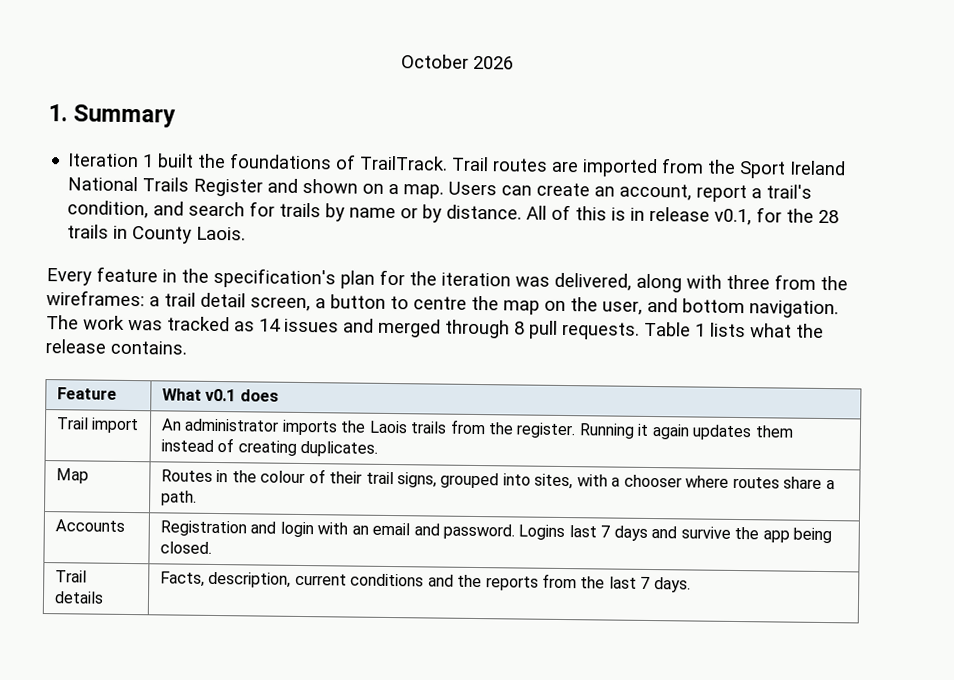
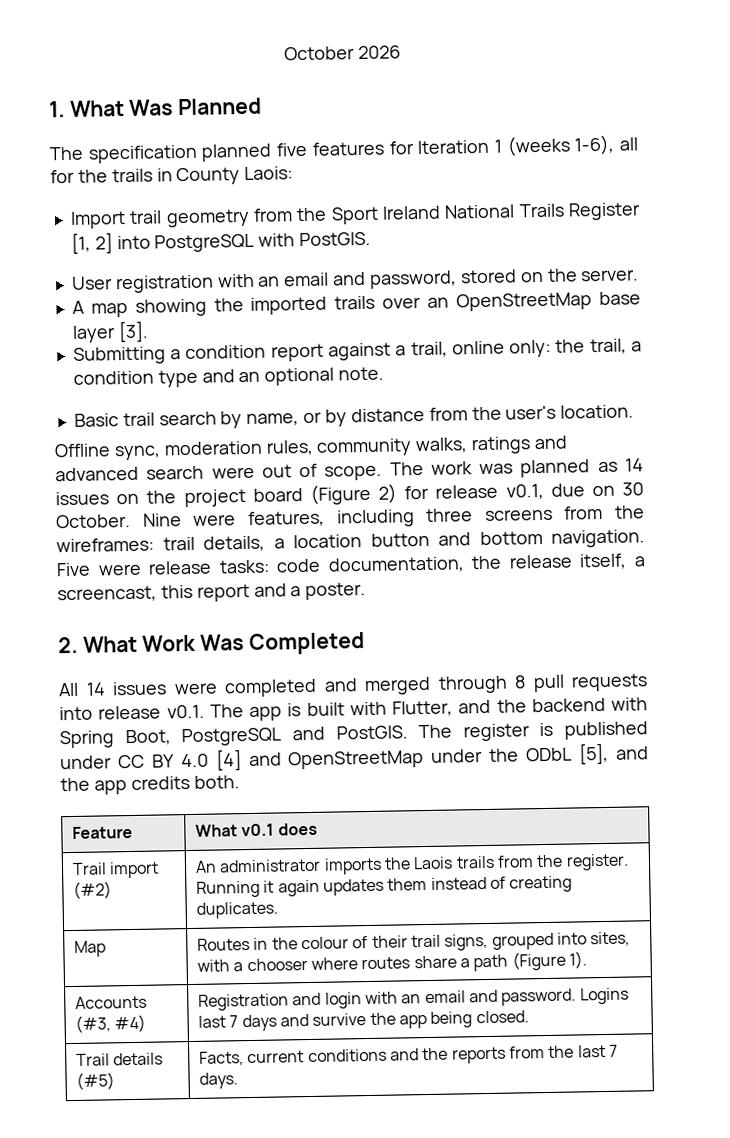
- 1. Summary
- Iteration 1 built the foundations of TrailTrack. Trail routes are imported from the Sport Ireland National Trails Register and shown on a map. Users can create an account, report a trail's condition, and search for trails by name or by distance. All of this is in release v0.1, for the 28 trails in County Laois.
- Every feature in the specification's plan for the iteration was delivered, along with three from the wireframes: a trail detail screen, a button to centre the map on the user, and bottom navigation. The work was tracked as 14 issues and merged through 8 pull requests. Table 1 lists what the release contains.
+ 1. What Was Planned
+ The specification planned five features for Iteration 1 (weeks 1-6), all for the trails in County Laois:
+ Import trail geometry from the Sport Ireland National Trails Register [1, 2] into PostgreSQL with PostGIS.
+ User registration with an email and password, stored on the server.
+ A map showing the imported trails over an OpenStreetMap base layer [3].
+ Submitting a condition report against a trail, online only: the trail, a condition type and an optional note.
+ Basic trail search by name, or by distance from the user's location.
+ Offline sync, moderation rules, community walks, ratings and advanced search were out of scope. The work was planned as 14 issues on the project board (Figure 2) for release v0.1, due on 30 October. Nine were features, including three screens from the wireframes: trail details, a location button and bottom navigation. Five were release tasks: code documentation, the release itself, a screencast, this report and a poster.
+ 2. What Work Was Completed
+ All 14 issues were completed and merged through 8 pull requests into release v0.1. The app is built with Flutter, and the backend with Spring Boot, PostgreSQL and PostGIS. The register is published under CC BY 4.0 [4] and OpenStreetMap under the ODbL [5], and the app credits both.
- Trail import | An administrator imports the Laois trails from the register. Running it again updates them instead of creating duplicates.
+ Trail import (#2) | An administrator imports the Laois trails from the register. Running it again updates them instead of creating duplicates.
- Map | Routes in the colour of their trail signs, grouped into sites, with a chooser where routes share a path.
+ Map | Routes in the colour of their trail signs, grouped into sites, with a chooser where routes share a path (Figure 1).
- Accounts | Registration and login with an email and password. Logins last 7 days and survive the app being closed.
+ Accounts (#3, #4) | Registration and login with an email and password. Logins last 7 days and survive the app being closed.
- Trail details | Facts, description, current conditions and the reports from the last 7 days.
+ Trail details (#5) | Facts, current conditions and the reports from the last 7 days.

